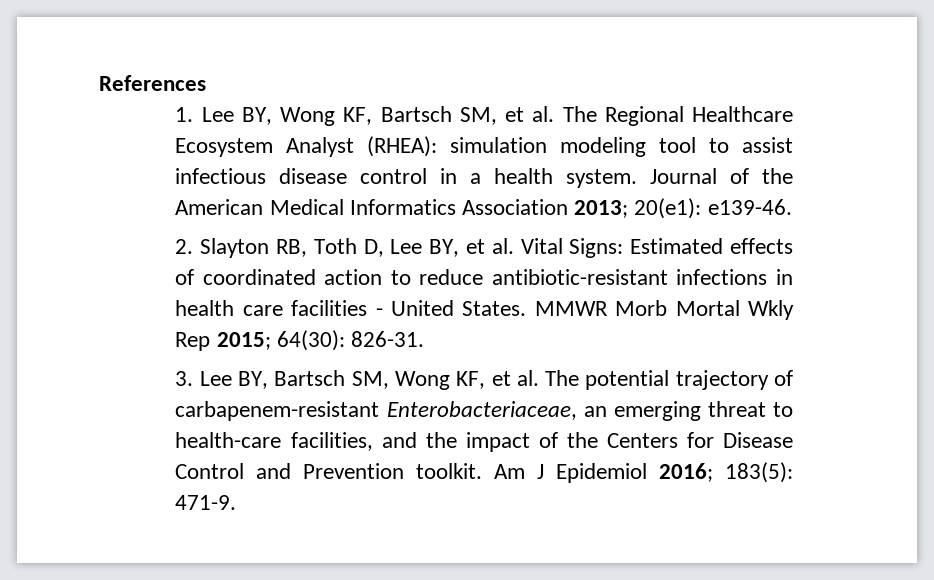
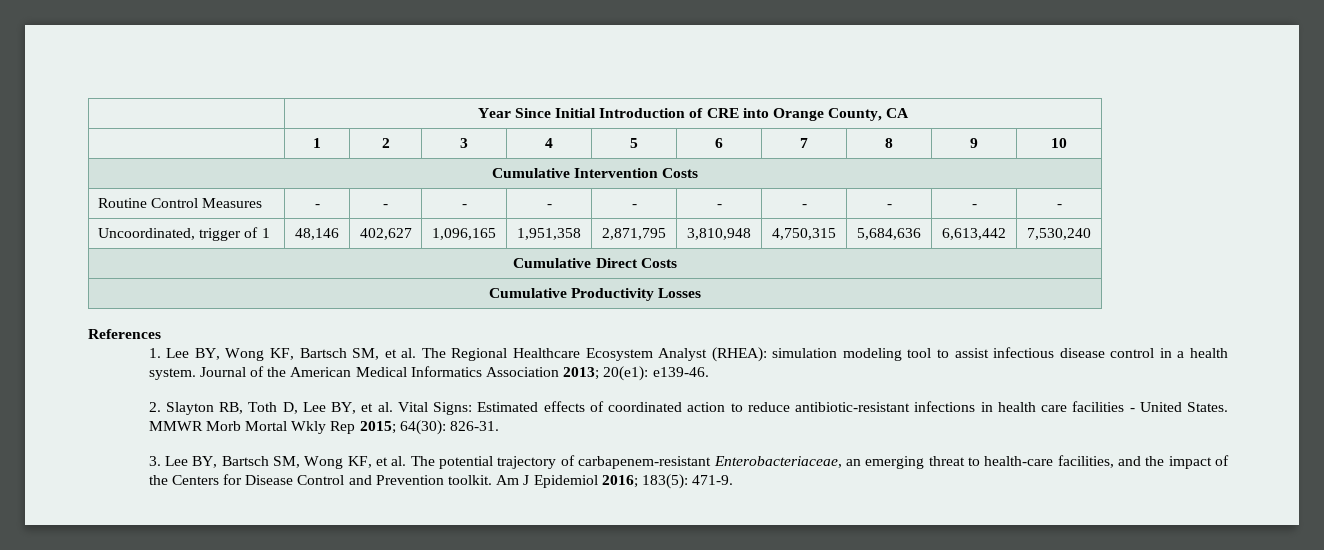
+ | Year Since Initial Introduction of CRE into Orange County, CA
+ | 1 | 2 | 3 | 4 | 5 | 6 | 7 | 8 | 9 | 10
+ Cumulative Intervention Costs
+ Routine Control Measures | - | - | - | - | - | - | - | - | - | -
+ Uncoordinated, trigger of 1 | 48,146 | 402,627 | 1,096,165 | 1,951,358 | 2,871,795 | 3,810,948 | 4,750,315 | 5,684,636 | 6,613,442 | 7,530,240
+ Cumulative Direct Costs
+ Cumulative Productivity Losses

